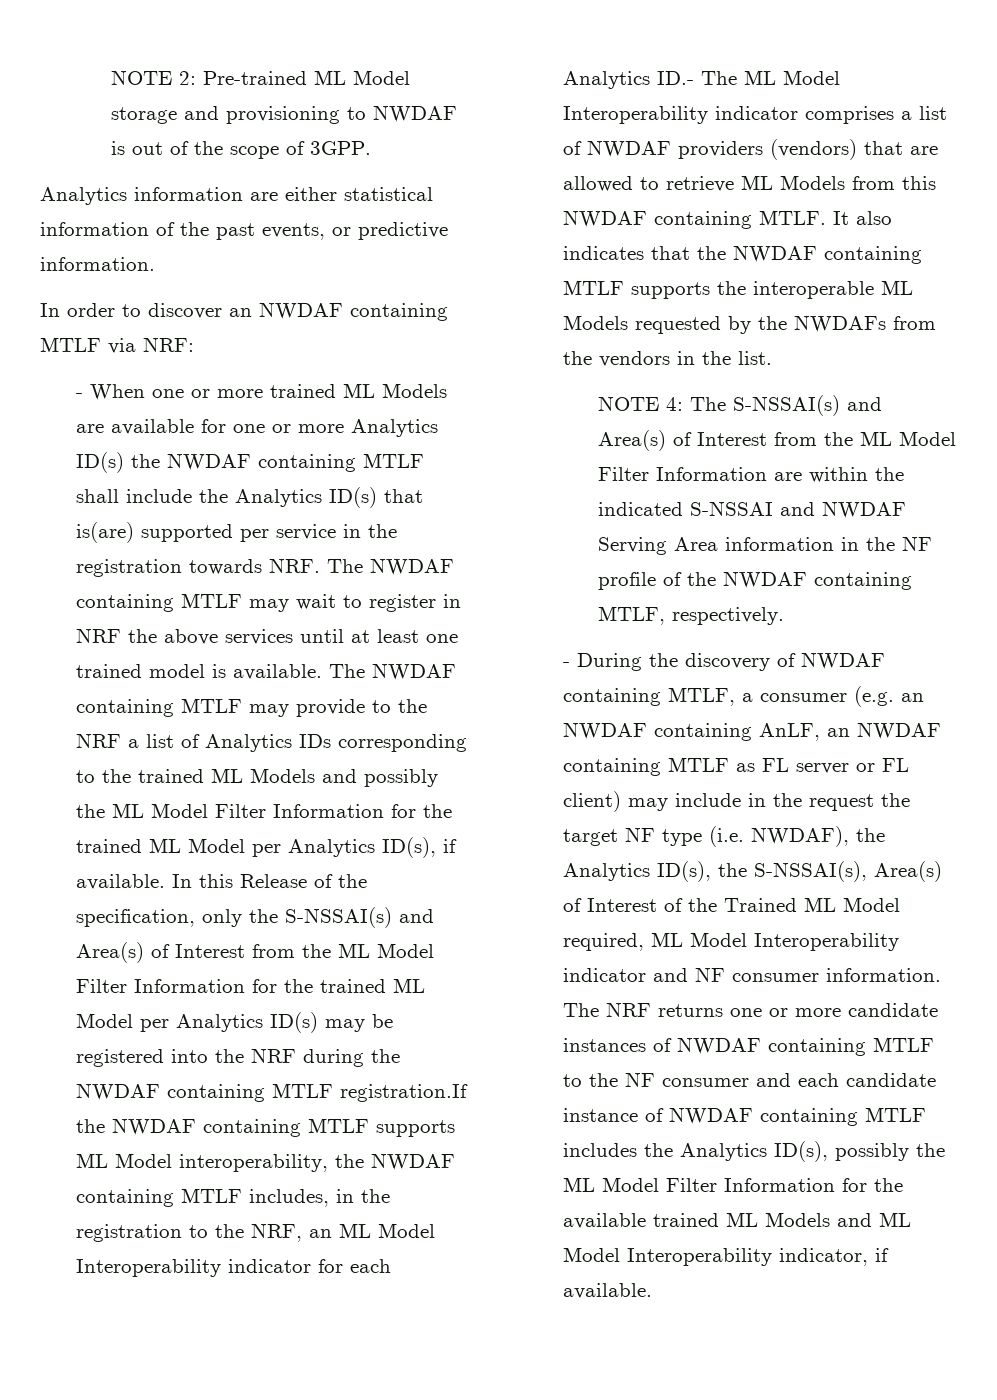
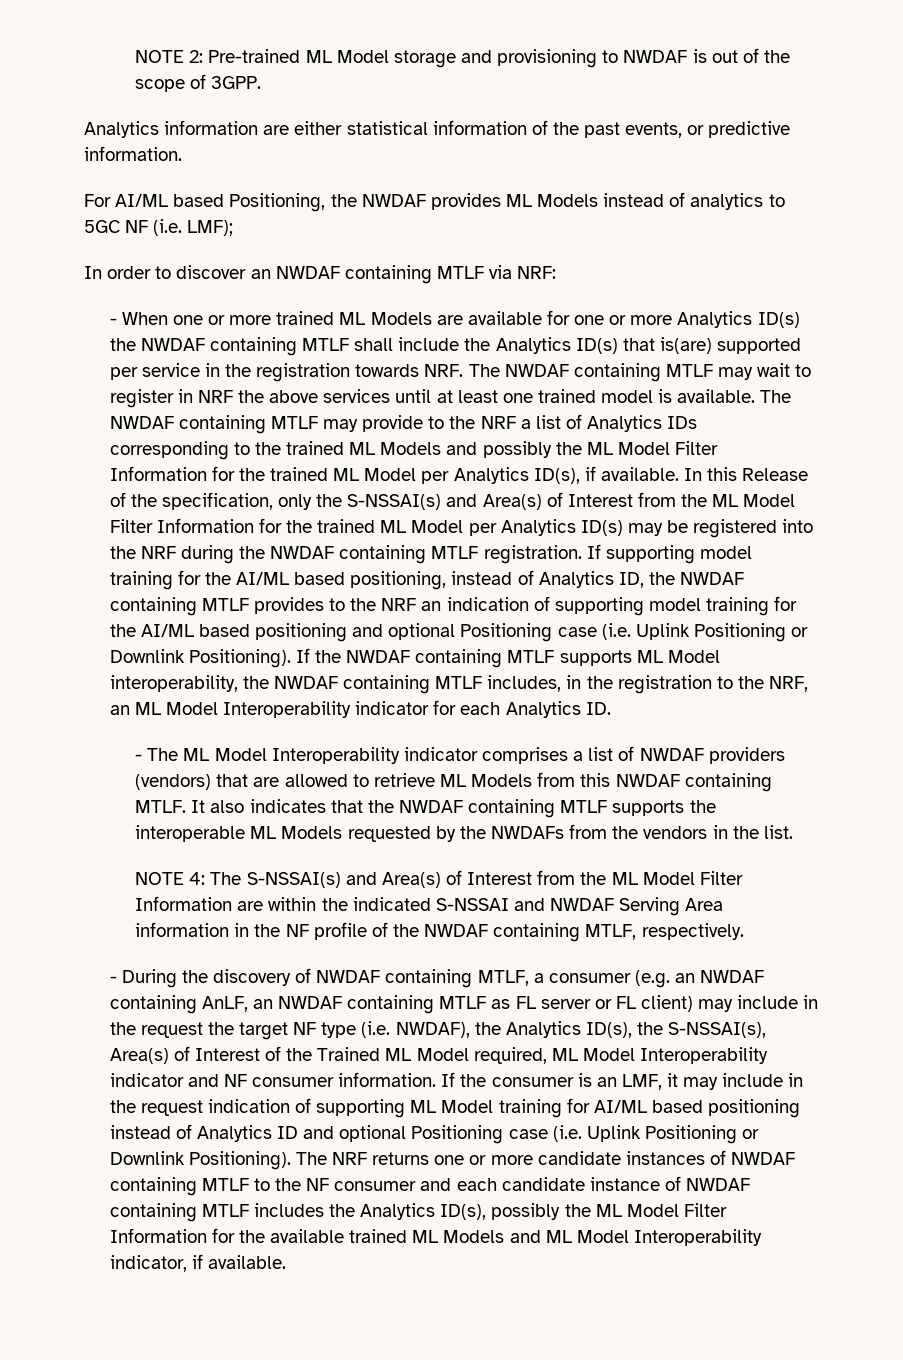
+ For AI/ML based Positioning, the NWDAF provides ML Models instead of analytics to 5GC NF (i.e. LMF);
- In this Release of the specification, only the S-NSSAI(s) and Area(s) of Interest from the ML Model Filter Information for the trained ML Model per Analytics ID(s) may be registered into the NRF during the NWDAF containing MTLF registration.If the NWDAF containing MTLF supports ML Model interoperability, the NWDAF containing MTLF includes, in the registration to the NRF, an ML Model Interoperability indicator for each Analytics ID.- The ML Model Interoperability indicator comprises a list of NWDAF providers (vendors) that are allowed to retrieve ML Models from this NWDAF containing MTLF.
+ In this Release of the specification, only the S-NSSAI(s) and Area(s) of Interest from the ML Model Filter Information for the trained ML Model per Analytics ID(s) may be registered into the NRF during the NWDAF containing MTLF registration. If supporting model training for the AI/ML based positioning, instead of Analytics ID, the NWDAF containing MTLF provides to the NRF an indication of supporting model training for the AI/ML based positioning and optional Positioning case (i.e. Uplink Positioning or Downlink Positioning). If the NWDAF containing MTLF supports ML Model interoperability, the NWDAF containing MTLF includes, in the registration to the NRF, an ML Model Interoperability indicator for each Analytics ID.
+ - The ML Model Interoperability indicator comprises a list of NWDAF providers (vendors) that are allowed to retrieve ML Models from this NWDAF containing MTLF.
+ If the consumer is an LMF, it may include in the request indication of supporting ML Model training for AI/ML based positioning instead of Analytics ID and optional Positioning case (i.e. Uplink Positioning or Downlink Positioning).

